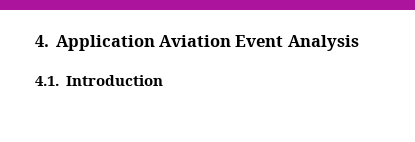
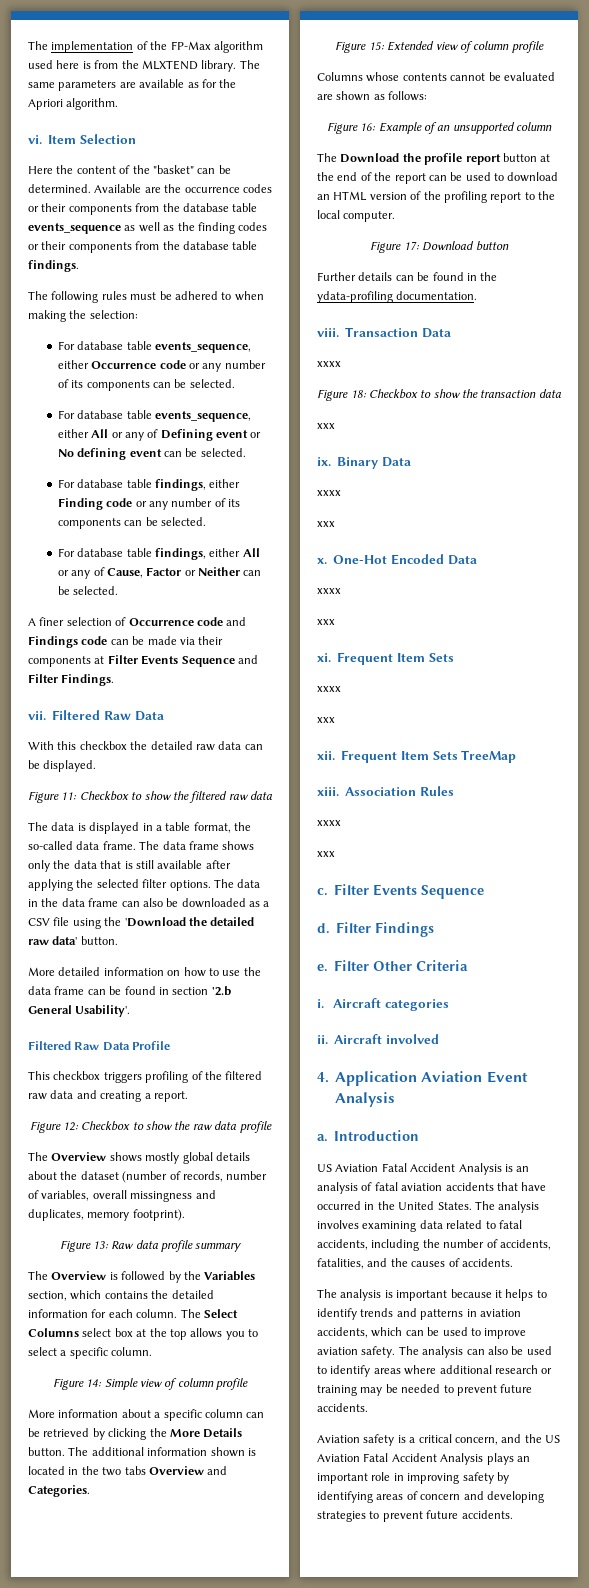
+ The implementation of the FP-Max algorithm used here is from the MLXTEND library. The same parameters are available as for the Apriori algorithm.
+ vi. Item Selection
+ Here the content of the "basket" can be determined. Available are the occurrence codes or their components from the database table events_sequence as well as the finding codes or their components from the database table findings.
+ The following rules must be adhered to when making the selection:
+ For database table events_sequence, either Occurrence code or any number of its components can be selected.
+ For database table events_sequence, either All or any of Defining event or No defining event can be selected.
+ For database table findings, either Finding code or any number of its components can be selected.
+ For database table findings, either All or any of Cause, Factor or Neither can be selected.
+ A finer selection of Occurrence code and Findings code can be made via their components at Filter Events Sequence and Filter Findings.
+ vii. Filtered Raw Data
+ With this checkbox the detailed raw data can be displayed.
+ Figure 11: Checkbox to show the filtered raw data
+ The data is displayed in a table format, the so-called data frame. The data frame shows only the data that is still available after applying the selected filter options. The data in the data frame can also be downloaded as a CSV file using the 'Download the detailed raw data' button.
+ More detailed information on how to use the data frame can be found in section '2.b General Usability'.
+ Filtered Raw Data Profile
+ This checkbox triggers profiling of the filtered raw data and creating a report.
+ Figure 12: Checkbox to show the raw data profile
+ The Overview shows mostly global details about the dataset (number of records, number of variables, overall missingness and duplicates, memory footprint).
+ Figure 13: Raw data profile summary
+ The Overview is followed by the Variables section, which contains the detailed information for each column. The Select Columns select box at the top allows you to select a specific column.
+ Figure 14: Simple view of column profile
+ More information about a specific column can be retrieved by clicking the More Details button. The additional information shown is located in the two tabs Overview and Categories.
+ Figure 15: Extended view of column profile
+ Columns whose contents cannot be evaluated are shown as follows:
+ Figure 16: Example of an unsupported column
+ The Download the profile report button at the end of the report can be used to download an HTML version of the profiling report to the local computer.
+ Figure 17: Download button
+ Further details can be found in the ydata-profiling documentation.
+ viii. Transaction Data
+ xxxx
+ Figure 18: Checkbox to show the transaction data
+ xxx
+ ix. Binary Data
+ xxxx
+ xxx
+ x. One-Hot Encoded Data
+ xxxx
+ xxx
+ xi. Frequent Item Sets
+ xxxx
+ xxx
+ xii. Frequent Item Sets TreeMap
+ xiii. Association Rules
+ xxxx
+ xxx
+ c. Filter Events Sequence
+ d. Filter Findings
+ e. Filter Other Criteria
+ i. Aircraft categories
+ ii. Aircraft involved
- 4.1. Introduction
+ a. Introduction
+ US Aviation Fatal Accident Analysis is an analysis of fatal aviation accidents that have occurred in the United States. The analysis involves examining data related to fatal accidents, including the number of accidents, fatalities, and the causes of accidents.
+ The analysis is important because it helps to identify trends and patterns in aviation accidents, which can be used to improve aviation safety. The analysis can also be used to identify areas where additional research or training may be needed to prevent future accidents.
+ Aviation safety is a critical concern, and the US Aviation Fatal Accident Analysis plays an important role in improving safety by identifying areas of concern and developing strategies to prevent future accidents.

